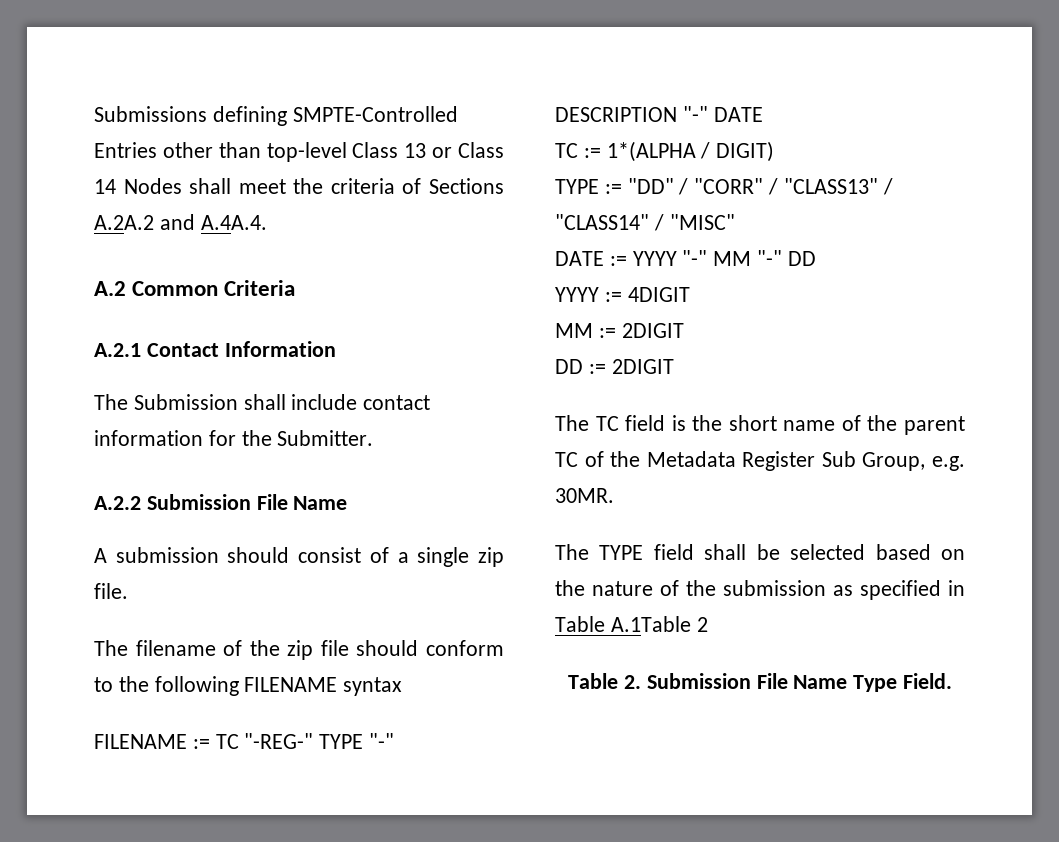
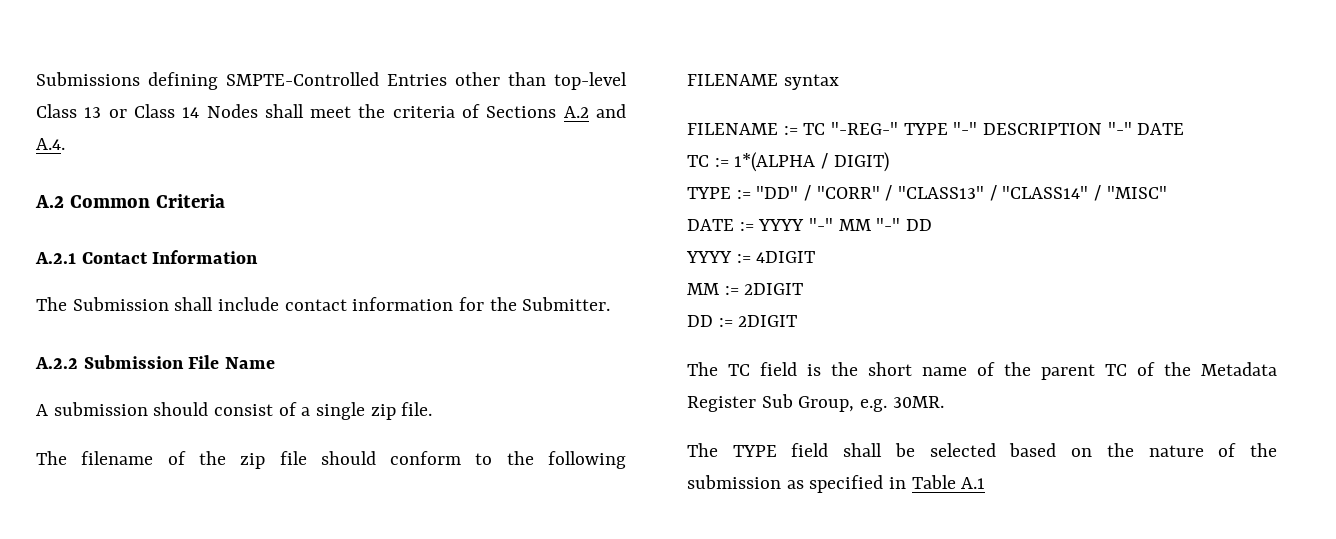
- Submissions defining SMPTE-Controlled Entries other than top-level Class 13 or Class 14 Nodes shall meet the criteria of Sections A.2A.2 and A.4A.4.
+ Submissions defining SMPTE-Controlled Entries other than top-level Class 13 or Class 14 Nodes shall meet the criteria of Sections A.2 and A.4.
- The TYPE field shall be selected based on the nature of the submission as specified in Table A.1Table 2
- Table 2. Submission File Name Type Field.
+ The TYPE field shall be selected based on the nature of the submission as specified in Table A.1

